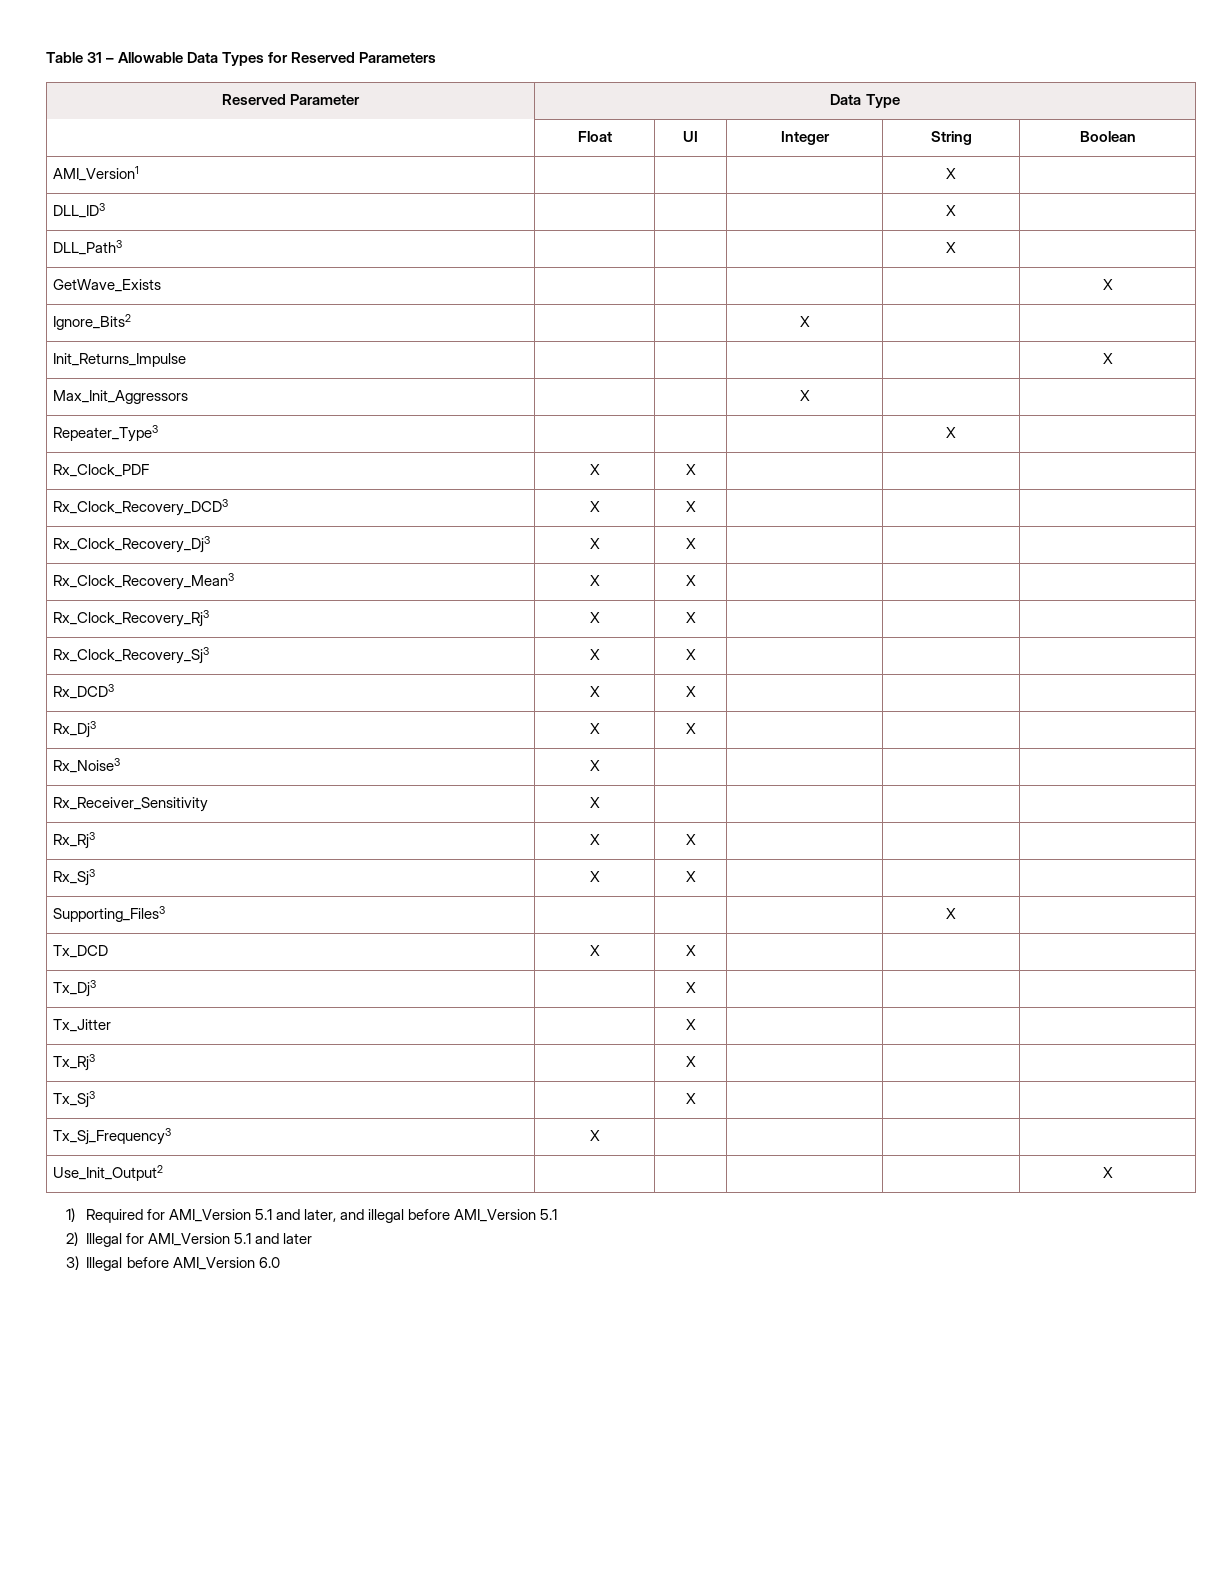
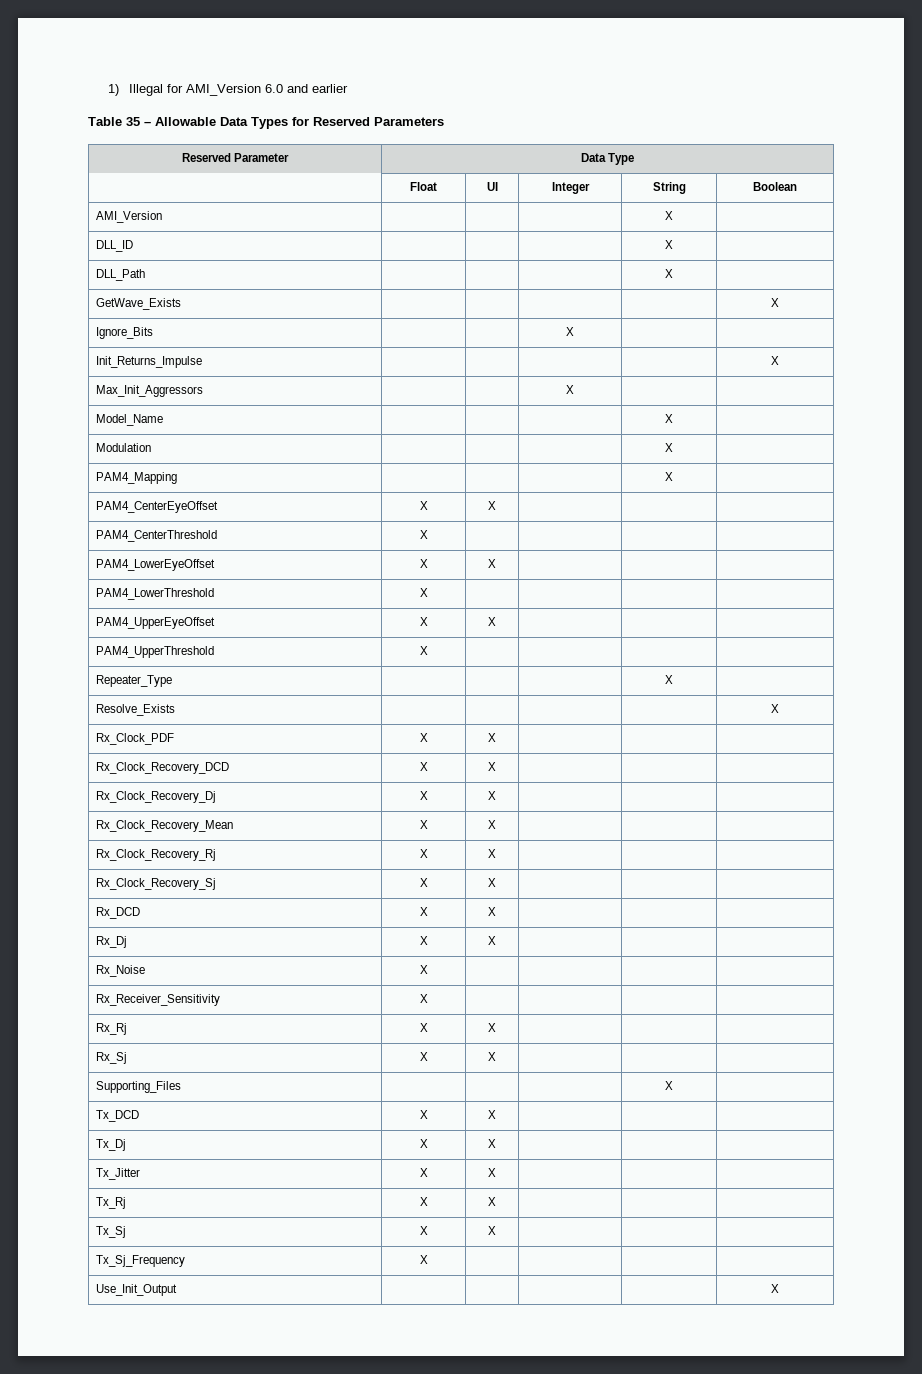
- Table 31 – Allowable Data Types for Reserved Parameters
+ 1) Illegal for AMI_Version 6.0 and earlier
+ Table 35 – Allowable Data Types for Reserved Parameters
- AMI_Version1 | | | | X |
- DLL_ID3 | | | | X |
- DLL_Path3 | | | | X |
+ AMI_Version | | | | X |
+ DLL_ID | | | | X |
+ DLL_Path | | | | X |
- Ignore_Bits2 | | | X | |
+ Ignore_Bits | | | X | |
- Repeater_Type3 | | | | X |
+ Model_Name | | | | X |
+ Modulation | | | | X |
+ PAM4_Mapping | | | | X |
+ PAM4_CenterEyeOffset | X | X | | |
+ PAM4_CenterThreshold | X | | | |
+ PAM4_LowerEyeOffset | X | X | | |
+ PAM4_LowerThreshold | X | | | |
+ PAM4_UpperEyeOffset | X | X | | |
+ PAM4_UpperThreshold | X | | | |
+ Repeater_Type | | | | X |
+ Resolve_Exists | | | | | X
- Rx_Clock_Recovery_DCD3 | X | X | | |
- Rx_Clock_Recovery_Dj3 | X | X | | |
- Rx_Clock_Recovery_Mean3 | X | X | | |
- Rx_Clock_Recovery_Rj3 | X | X | | |
- Rx_Clock_Recovery_Sj3 | X | X | | |
- Rx_DCD3 | X | X | | |
- Rx_Dj3 | X | X | | |
- Rx_Noise3 | X | | | |
+ Rx_Clock_Recovery_DCD | X | X | | |
+ Rx_Clock_Recovery_Dj | X | X | | |
+ Rx_Clock_Recovery_Mean | X | X | | |
+ Rx_Clock_Recovery_Rj | X | X | | |
+ Rx_Clock_Recovery_Sj | X | X | | |
+ Rx_DCD | X | X | | |
+ Rx_Dj | X | X | | |
+ Rx_Noise | X | | | |
- Rx_Rj3 | X | X | | |
- Rx_Sj3 | X | X | | |
- Supporting_Files3 | | | | X |
+ Rx_Rj | X | X | | |
+ Rx_Sj | X | X | | |
+ Supporting_Files | | | | X |
- Tx_Dj3 | | X | | |
+ Tx_Dj | X | X | | |
- Tx_Jitter | | X | | |
- Tx_Rj3 | | X | | |
- Tx_Sj3 | | X | | |
- Tx_Sj_Frequency3 | X | | | |
- Use_Init_Output2 | | | | | X
- 1) Required for AMI_Version 5.1 and later, and illegal before AMI_Version 5.1
- 2) Illegal for AMI_Version 5.1 and later
- 3) Illegal before AMI_Version 6.0
+ Tx_Jitter | X | X | | |
+ Tx_Rj | X | X | | |
+ Tx_Sj | X | X | | |
+ Tx_Sj_Frequency | X | | | |
+ Use_Init_Output | | | | | X

